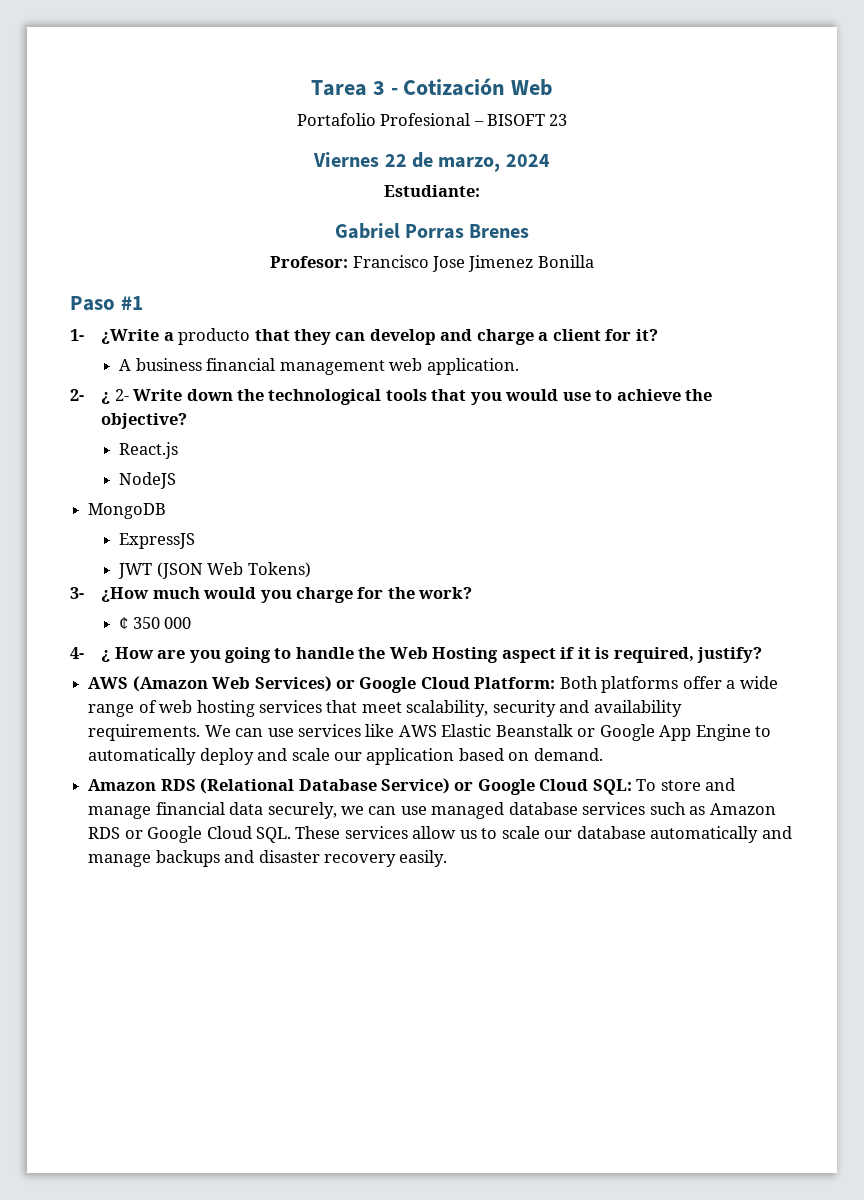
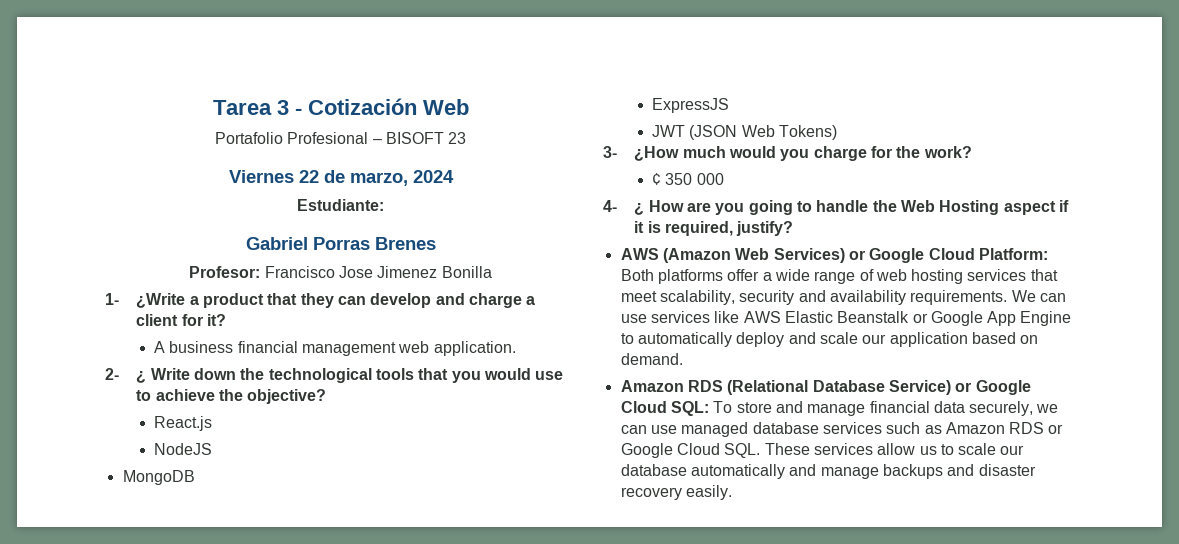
- Paso #1
- 1- ¿Write a producto that they can develop and charge a client for it?
+ 1- ¿Write a product that they can develop and charge a client for it?
- 2- ¿ 2- Write down the technological tools that you would use to achieve the objective?
+ 2- ¿ Write down the technological tools that you would use to achieve the objective?

